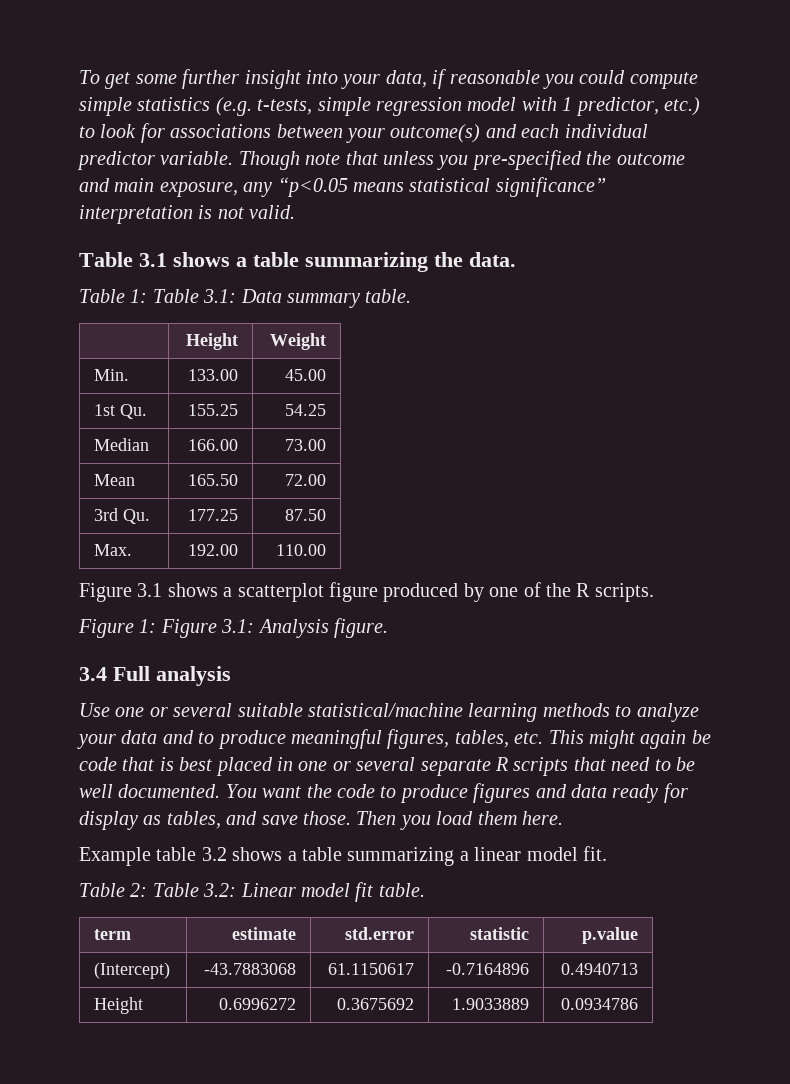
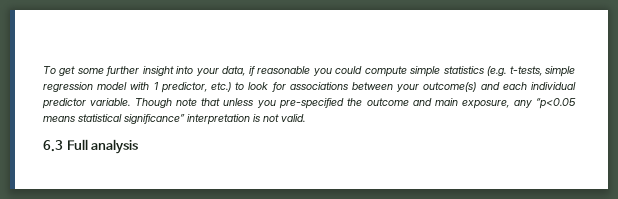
- Table 3.1 shows a table summarizing the data.
- Table 1: Table 3.1: Data summary table.
- | Height | Weight
- Min. | 133.00 | 45.00
- 1st Qu. | 155.25 | 54.25
- Median | 166.00 | 73.00
- Mean | 165.50 | 72.00
- 3rd Qu. | 177.25 | 87.50
- Max. | 192.00 | 110.00
- Figure 3.1 shows a scatterplot figure produced by one of the R scripts.
- Figure 1: Figure 3.1: Analysis figure.
- 3.4 Full analysis
- Use one or several suitable statistical/machine learning methods to analyze your data and to produce meaningful figures, tables, etc. This might again be code that is best placed in one or several separate R scripts that need to be well documented. You want the code to produce figures and data ready for display as tables, and save those. Then you load them here.
- Example table 3.2 shows a table summarizing a linear model fit.
- Table 2: Table 3.2: Linear model fit table.
- term | estimate | std.error | statistic | p.value
- (Intercept) | -43.7883068 | 61.1150617 | -0.7164896 | 0.4940713
- Height | 0.6996272 | 0.3675692 | 1.9033889 | 0.0934786
+ 6.3 Full analysis

